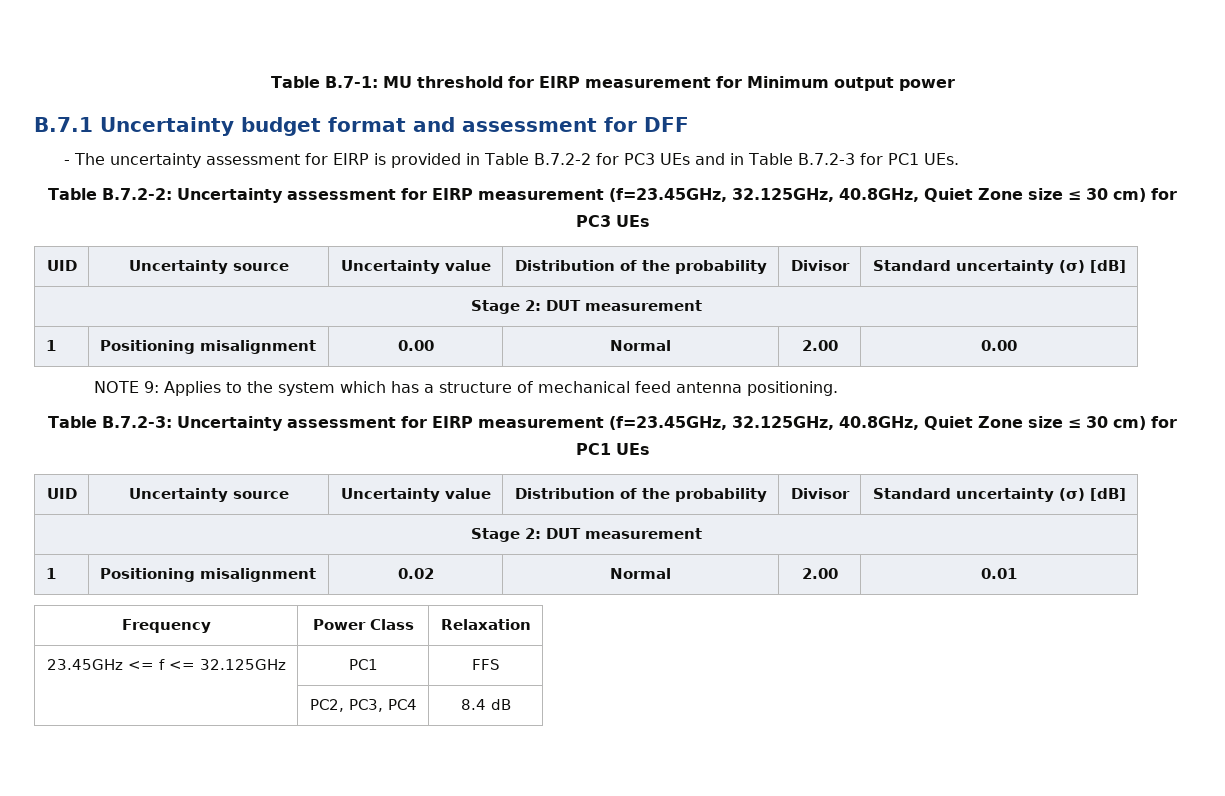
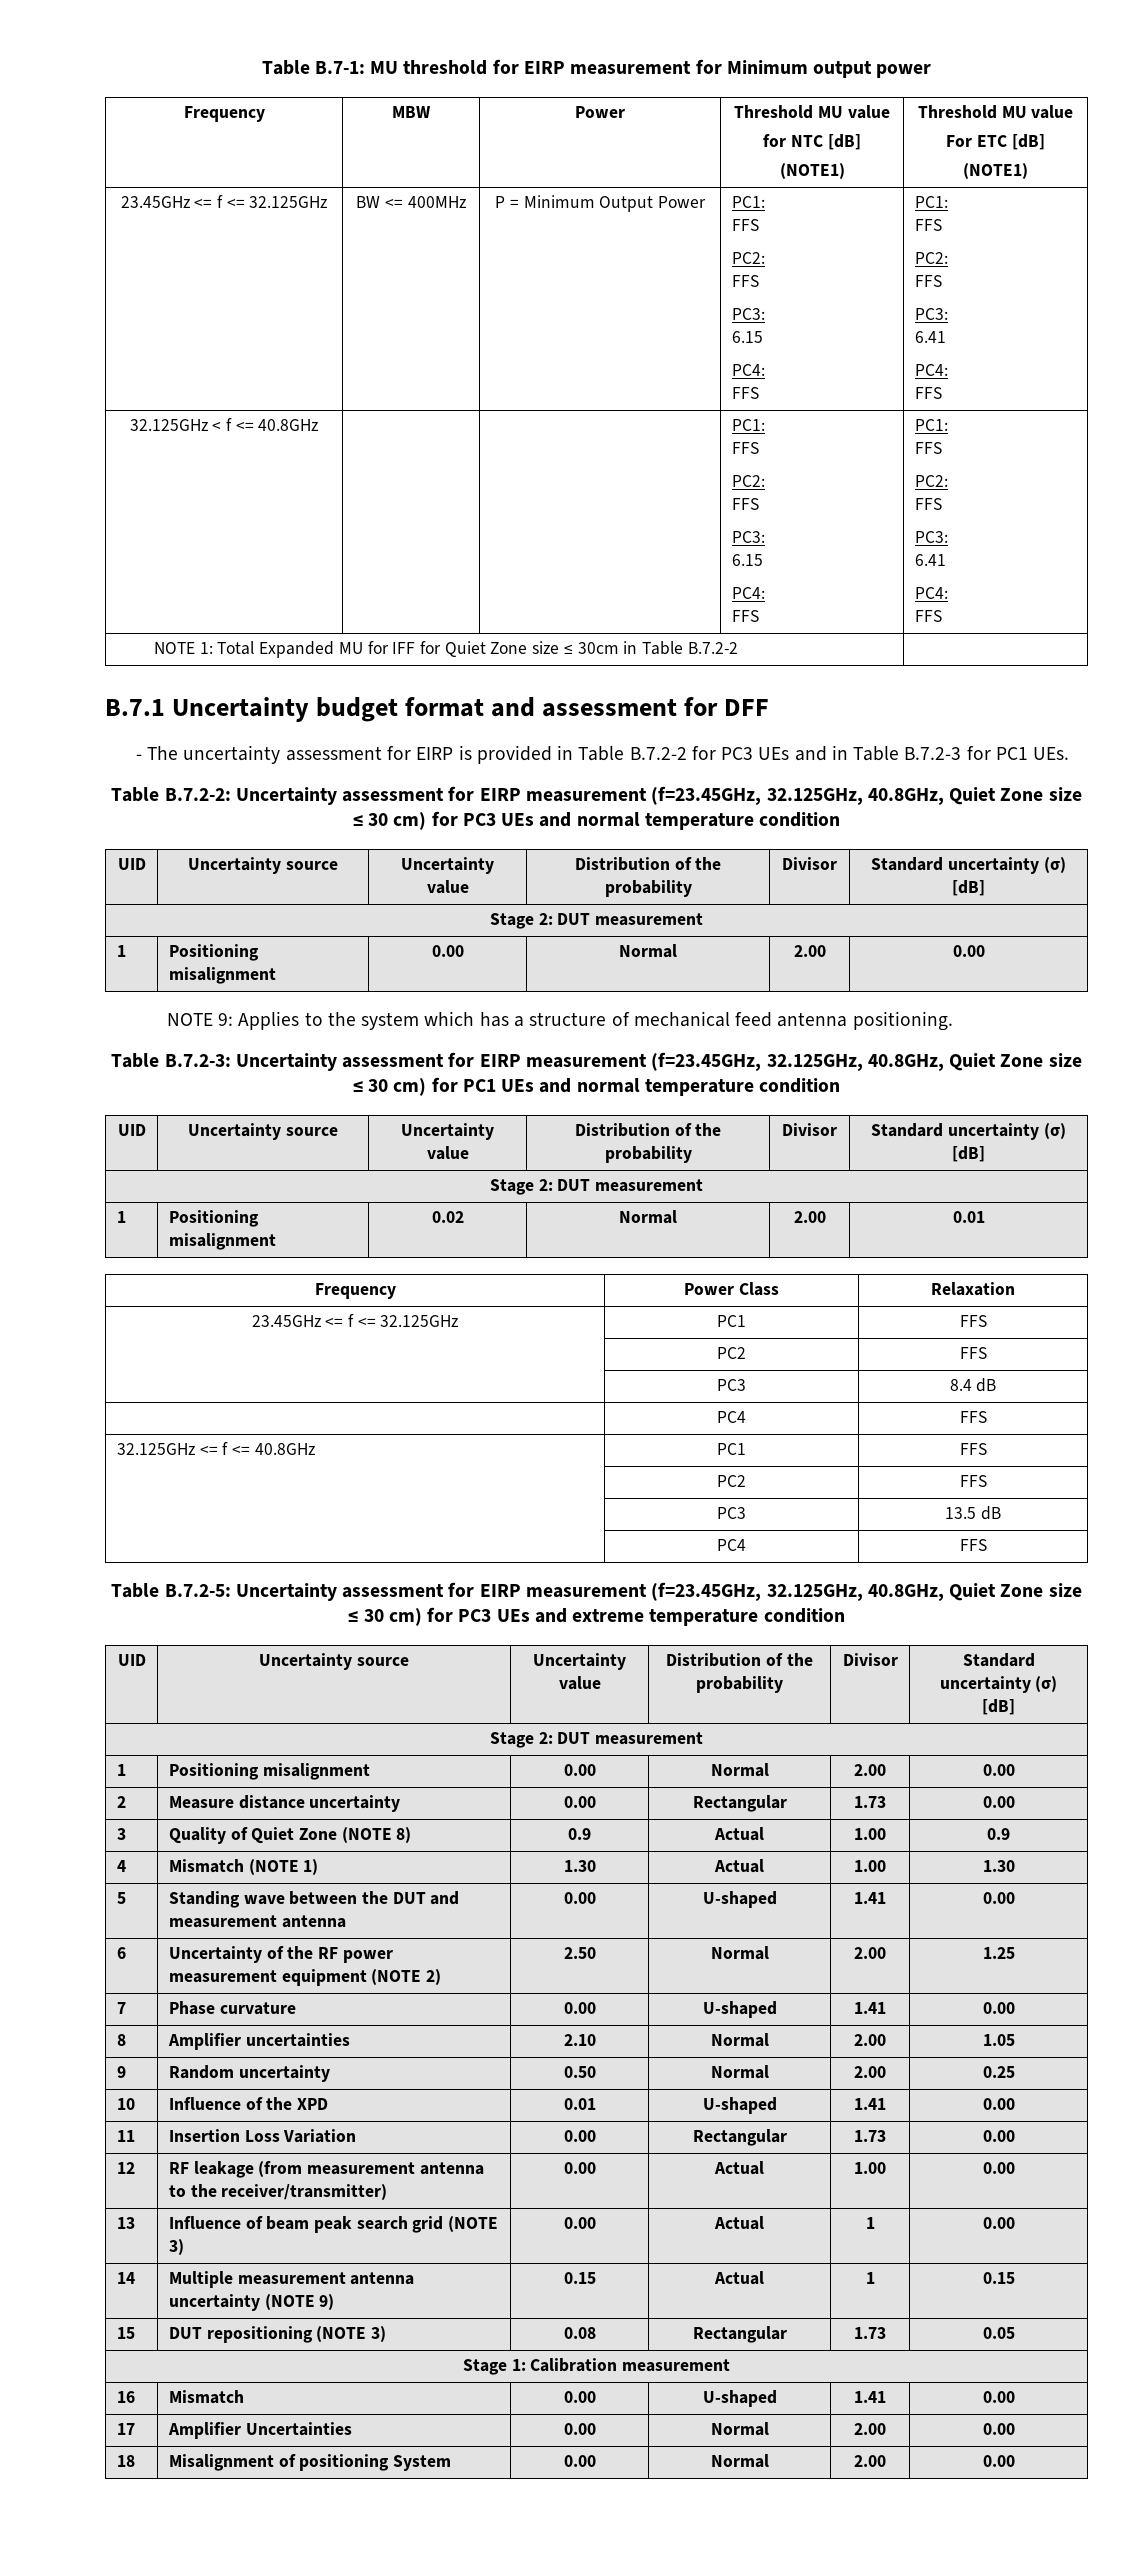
+ Frequency | MBW | Power | Threshold MU value
+ for NTC [dB]
+ (NOTE1) | Threshold MU value
+ For ETC [dB]
+ (NOTE1)
+ 23.45GHz <= f <= 32.125GHz | BW <= 400MHz | P = Minimum Output Power | PC1:
+ FFS
+ PC2:
+ FFS
+ PC3:
+ 6.15
+ PC4:
+ FFS | PC1:
+ FFS
+ PC2:
+ FFS
+ PC3:
+ 6.41
+ PC4:
+ FFS
+ 32.125GHz < f <= 40.8GHz | | | PC1:
+ FFS
+ PC2:
+ FFS
+ PC3:
+ 6.15
+ PC4:
+ FFS | PC1:
+ FFS
+ PC2:
+ FFS
+ PC3:
+ 6.41
+ PC4:
+ FFS
+ NOTE 1: Total Expanded MU for IFF for Quiet Zone size ≤ 30cm in Table B.7.2-2 |
- Table B.7.2-2: Uncertainty assessment for EIRP measurement (f=23.45GHz, 32.125GHz, 40.8GHz, Quiet Zone size ≤ 30 cm) for PC3 UEs
+ Table B.7.2-2: Uncertainty assessment for EIRP measurement (f=23.45GHz, 32.125GHz, 40.8GHz, Quiet Zone size ≤ 30 cm) for PC3 UEs and normal temperature condition
- Table B.7.2-3: Uncertainty assessment for EIRP measurement (f=23.45GHz, 32.125GHz, 40.8GHz, Quiet Zone size ≤ 30 cm) for PC1 UEs
+ Table B.7.2-3: Uncertainty assessment for EIRP measurement (f=23.45GHz, 32.125GHz, 40.8GHz, Quiet Zone size ≤ 30 cm) for PC1 UEs and normal temperature condition
  23.45GHz <= f <= 32.125GHz | PC1 | FFS
- | PC2, PC3, PC4 | 8.4 dB
+ | PC2 | FFS
+ | PC3 | 8.4 dB
+ | PC4 | FFS
+ 32.125GHz <= f <= 40.8GHz | PC1 | FFS
+ | PC2 | FFS
+ | PC3 | 13.5 dB
+ | PC4 | FFS
+ Table B.7.2-5: Uncertainty assessment for EIRP measurement (f=23.45GHz, 32.125GHz, 40.8GHz, Quiet Zone size ≤ 30 cm) for PC3 UEs and extreme temperature condition
+ UID | Uncertainty source | Uncertainty value | Distribution of the probability | Divisor | Standard uncertainty (σ) [dB]
+ Stage 2: DUT measurement
+ 1 | Positioning misalignment | 0.00 | Normal | 2.00 | 0.00
+ 2 | Measure distance uncertainty | 0.00 | Rectangular | 1.73 | 0.00
+ 3 | Quality of Quiet Zone (NOTE 8) | 0.9 | Actual | 1.00 | 0.9
+ 4 | Mismatch (NOTE 1) | 1.30 | Actual | 1.00 | 1.30
+ 5 | Standing wave between the DUT and measurement antenna | 0.00 | U-shaped | 1.41 | 0.00
+ 6 | Uncertainty of the RF power measurement equipment (NOTE 2) | 2.50 | Normal | 2.00 | 1.25
+ 7 | Phase curvature | 0.00 | U-shaped | 1.41 | 0.00
+ 8 | Amplifier uncertainties | 2.10 | Normal | 2.00 | 1.05
+ 9 | Random uncertainty | 0.50 | Normal | 2.00 | 0.25
+ 10 | Influence of the XPD | 0.01 | U-shaped | 1.41 | 0.00
+ 11 | Insertion Loss Variation | 0.00 | Rectangular | 1.73 | 0.00
+ 12 | RF leakage (from measurement antenna to the receiver/transmitter) | 0.00 | Actual | 1.00 | 0.00
+ 13 | Influence of beam peak search grid (NOTE 3) | 0.00 | Actual | 1 | 0.00
+ 14 | Multiple measurement antenna uncertainty (NOTE 9) | 0.15 | Actual | 1 | 0.15
+ 15 | DUT repositioning (NOTE 3) | 0.08 | Rectangular | 1.73 | 0.05
+ Stage 1: Calibration measurement
+ 16 | Mismatch | 0.00 | U-shaped | 1.41 | 0.00
+ 17 | Amplifier Uncertainties | 0.00 | Normal | 2.00 | 0.00
+ 18 | Misalignment of positioning System | 0.00 | Normal | 2.00 | 0.00

